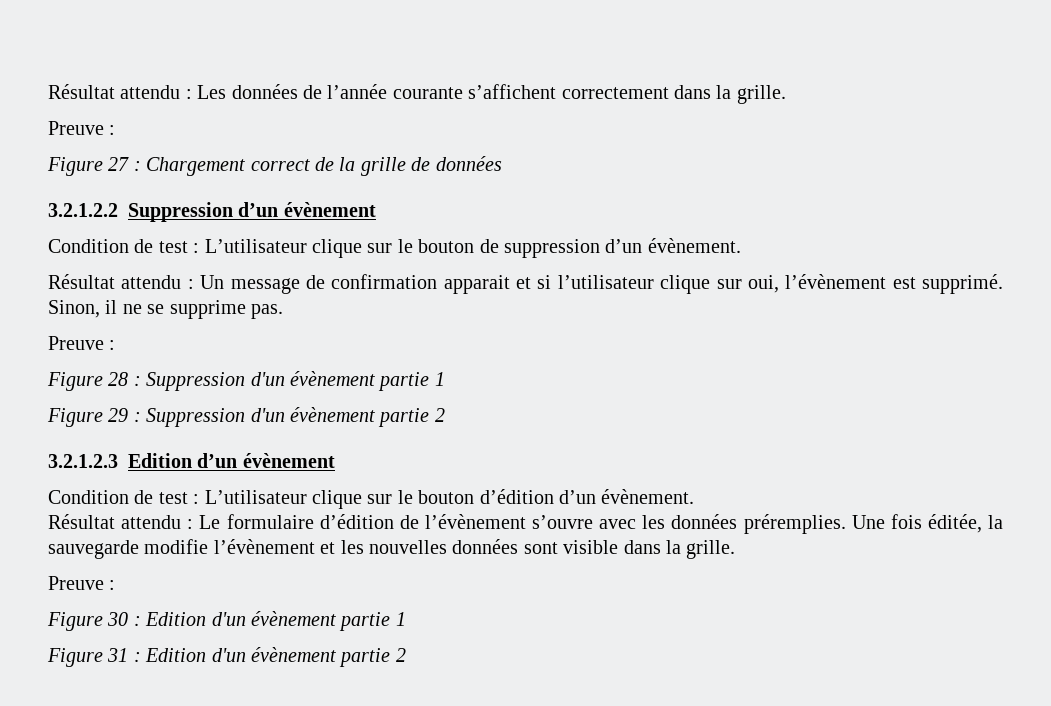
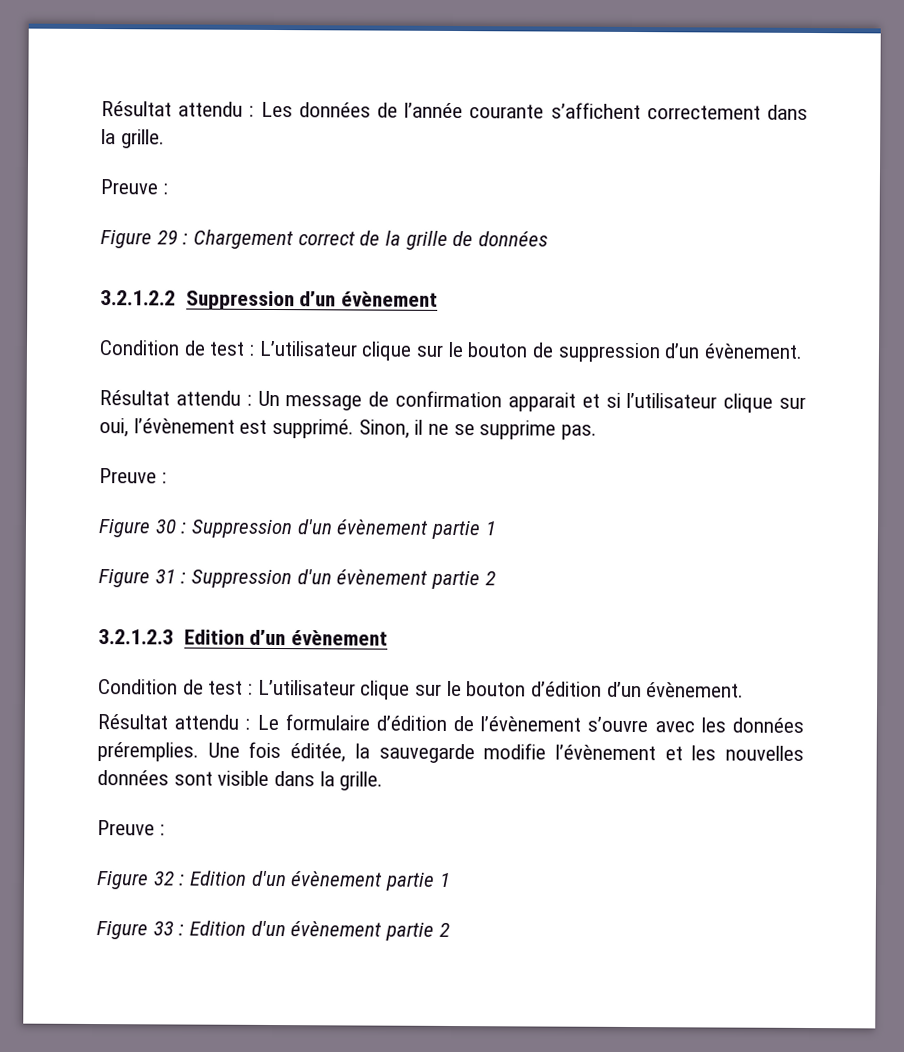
- Figure 27 : Chargement correct de la grille de données
+ Figure 29 : Chargement correct de la grille de données
- Figure 28 : Suppression d'un évènement partie 1
+ Figure 30 : Suppression d'un évènement partie 1
- Figure 29 : Suppression d'un évènement partie 2
+ Figure 31 : Suppression d'un évènement partie 2
- Figure 30 : Edition d'un évènement partie 1
+ Figure 32 : Edition d'un évènement partie 1
- Figure 31 : Edition d'un évènement partie 2
+ Figure 33 : Edition d'un évènement partie 2

